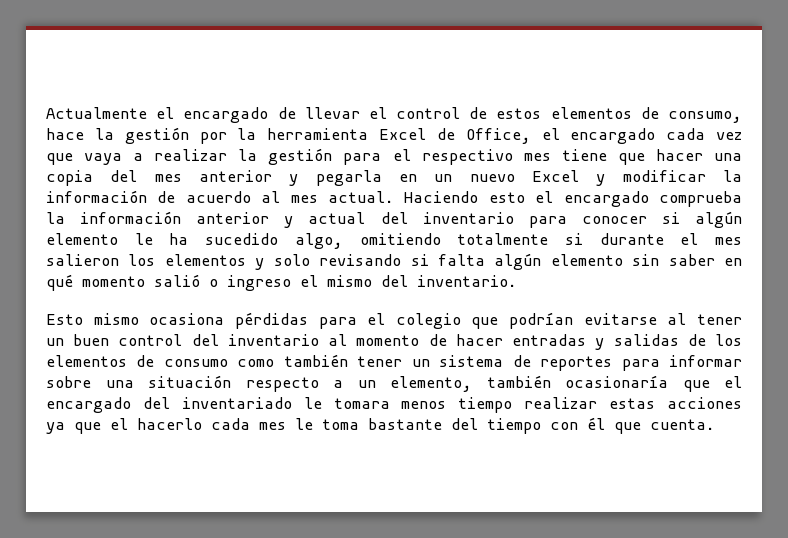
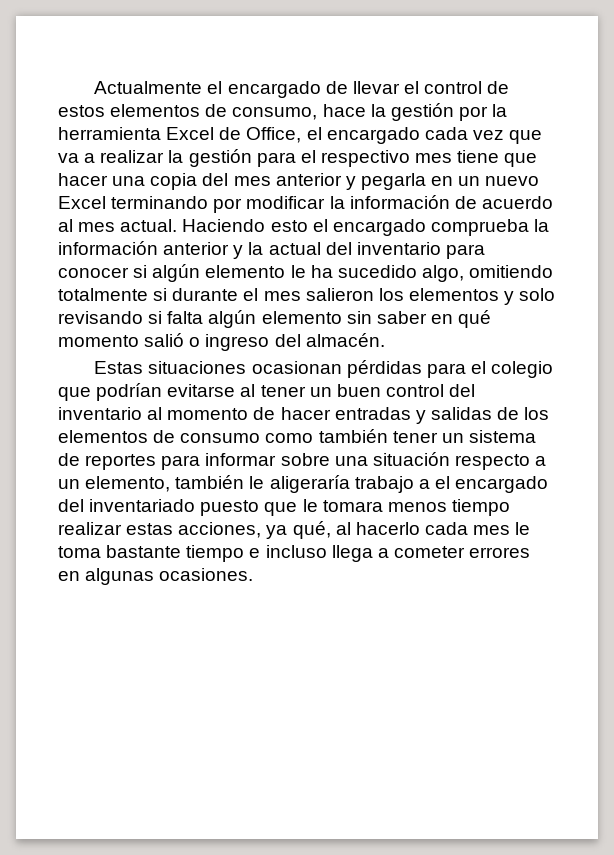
- Actualmente el encargado de llevar el control de estos elementos de consumo, hace la gestión por la herramienta Excel de Office, el encargado cada vez que vaya a realizar la gestión para el respectivo mes tiene que hacer una copia del mes anterior y pegarla en un nuevo Excel y modificar la información de acuerdo al mes actual.
+ Actualmente el encargado de llevar el control de estos elementos de consumo, hace la gestión por la herramienta Excel de Office, el encargado cada vez que va a realizar la gestión para el respectivo mes tiene que hacer una copia del mes anterior y pegarla en un nuevo Excel terminando por modificar la información de acuerdo al mes actual.
- Haciendo esto el encargado comprueba la información anterior y actual del inventario para conocer si algún elemento le ha sucedido algo, omitiendo totalmente si durante el mes salieron los elementos y solo revisando si falta algún elemento sin saber en qué momento salió o ingreso el mismo del inventario.
- Esto mismo ocasiona pérdidas para el colegio que podrían evitarse al tener un buen control del inventario al momento de hacer entradas y salidas de los elementos de consumo como también tener un sistema de reportes para informar sobre una situación respecto a un elemento, también ocasionaría que el encargado del inventariado le tomara menos tiempo realizar estas acciones ya que el hacerlo cada mes le toma bastante del tiempo con él que cuenta.
+ Haciendo esto el encargado comprueba la información anterior y la actual del inventario para conocer si algún elemento le ha sucedido algo, omitiendo totalmente si durante el mes salieron los elementos y solo revisando si falta algún elemento sin saber en qué momento salió o ingreso del almacén.
+ Estas situaciones ocasionan pérdidas para el colegio que podrían evitarse al tener un buen control del inventario al momento de hacer entradas y salidas de los elementos de consumo como también tener un sistema de reportes para informar sobre una situación respecto a un elemento, también le aligeraría trabajo a el encargado del inventariado puesto que le tomara menos tiempo realizar estas acciones, ya qué, al hacerlo cada mes le toma bastante tiempo e incluso llega a cometer errores en algunas ocasiones.

